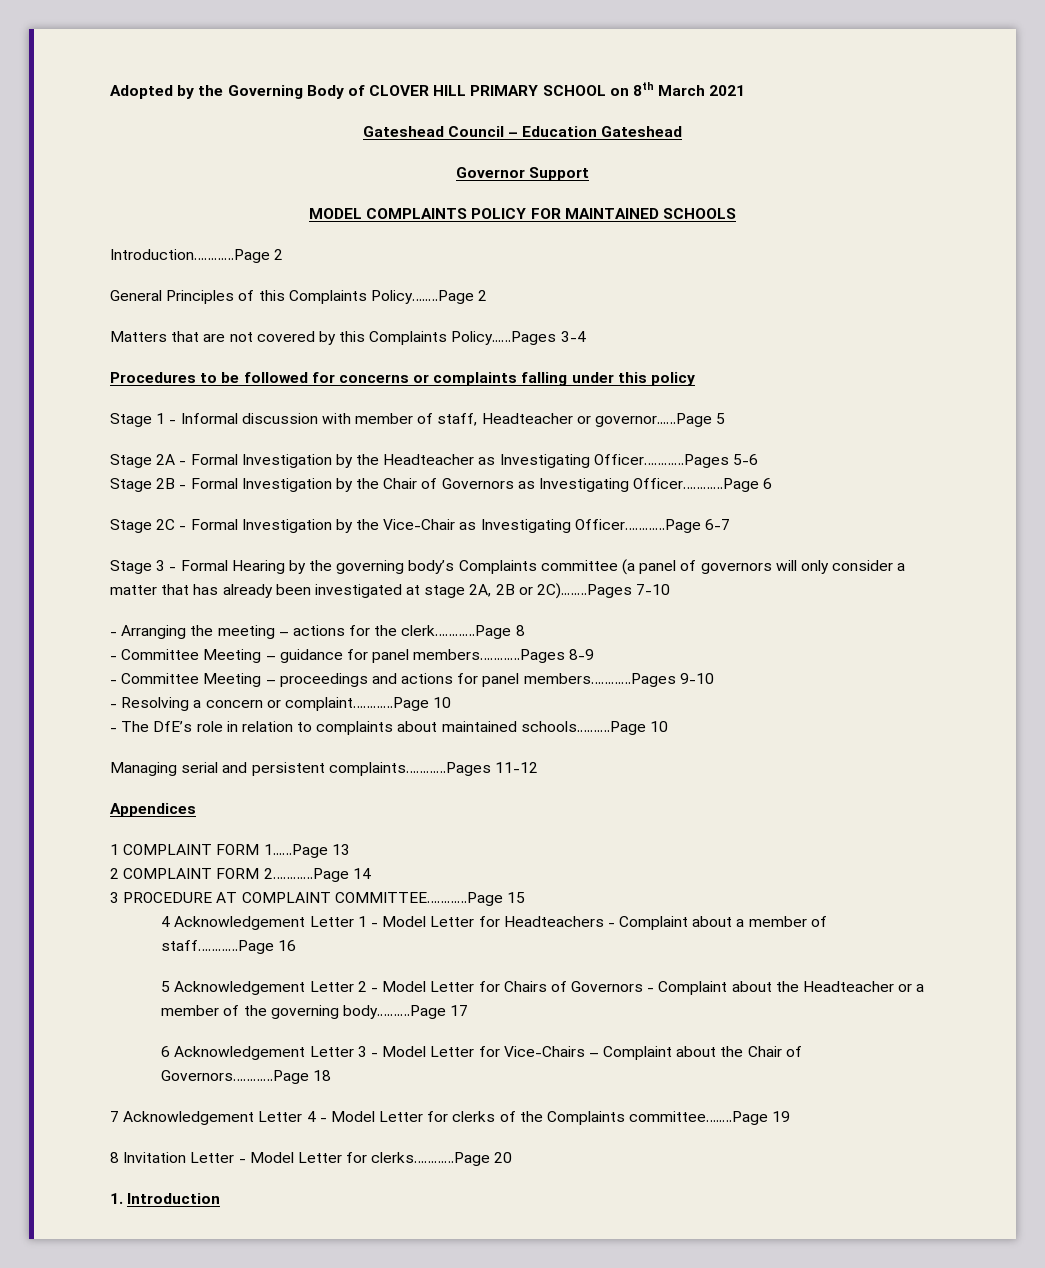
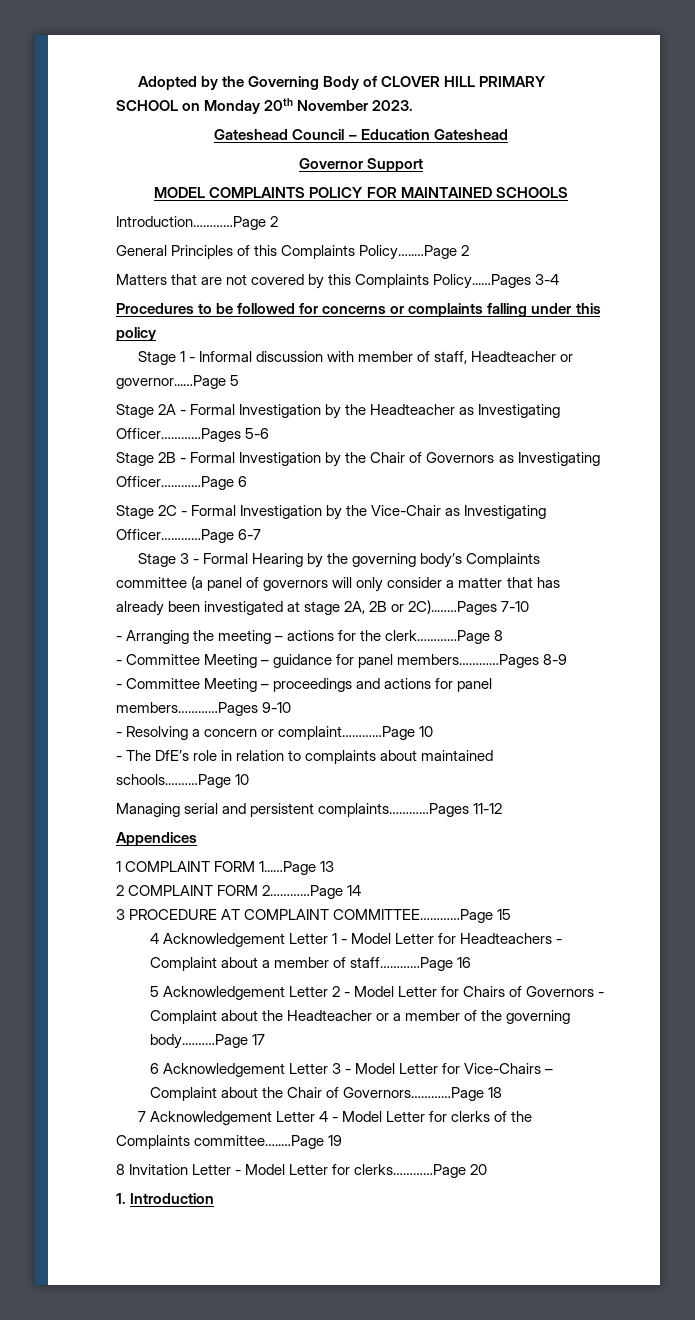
- Adopted by the Governing Body of CLOVER HILL PRIMARY SCHOOL on 8th March 2021
+ Adopted by the Governing Body of CLOVER HILL PRIMARY SCHOOL on Monday 20th November 2023.

